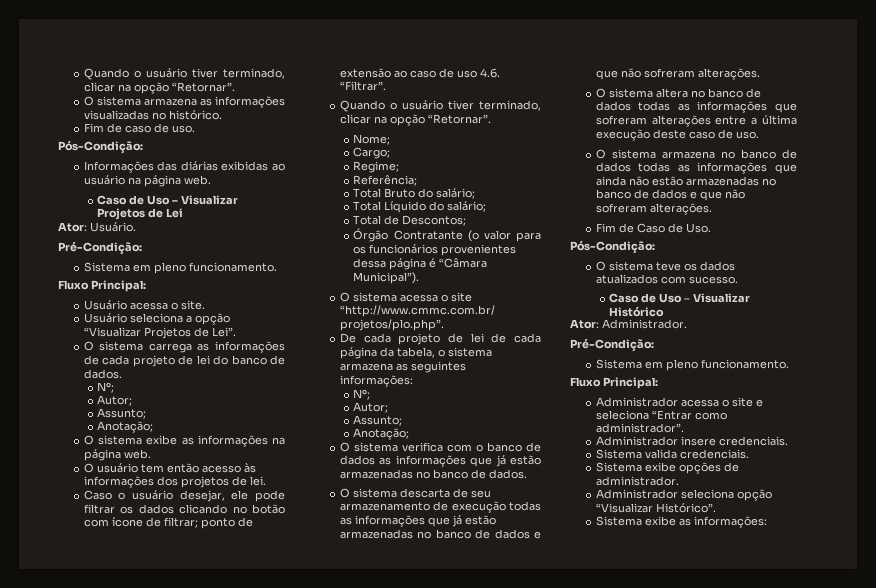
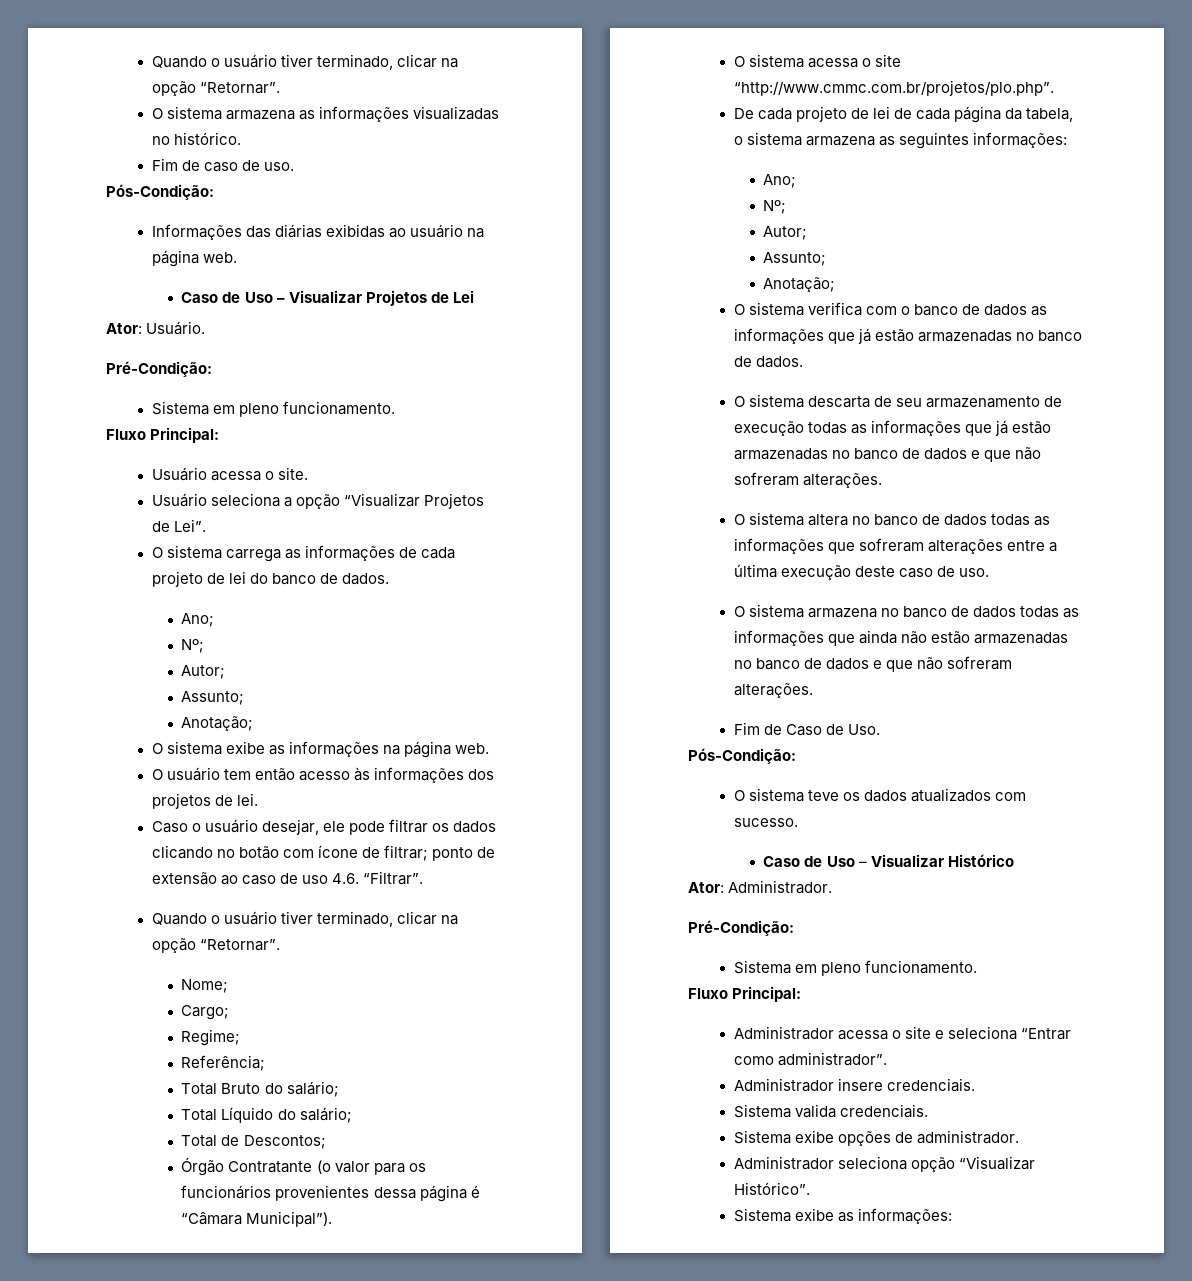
  O sistema carrega as informações de cada projeto de lei do banco de dados.
+ Ano;
  De cada projeto de lei de cada página da tabela, o sistema armazena as seguintes informações:
+ Ano;

